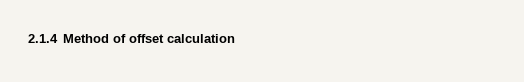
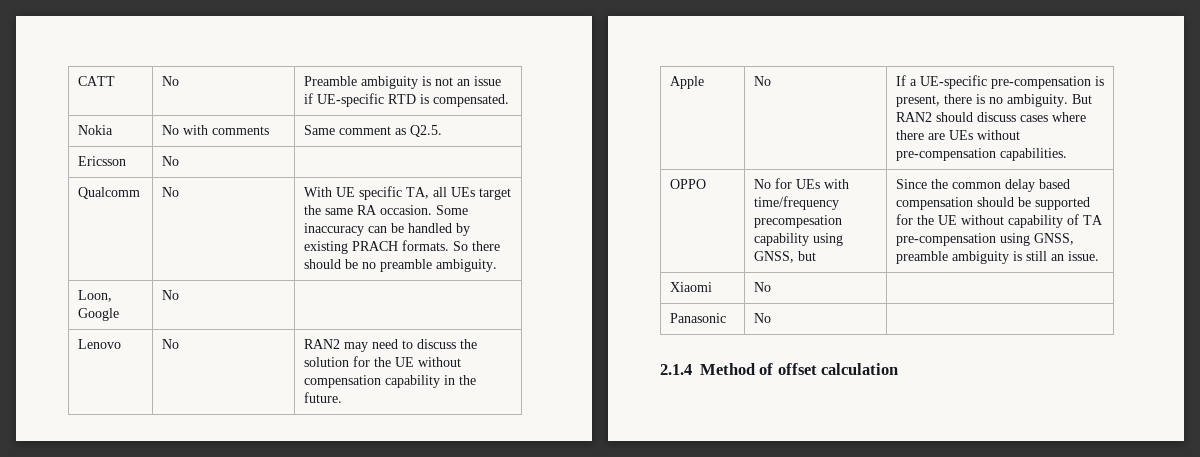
+ CATT | No | Preamble ambiguity is not an issue if UE-specific RTD is compensated.
+ Nokia | No with comments | Same comment as Q2.5.
+ Ericsson | No |
+ Qualcomm | No | With UE specific TA, all UEs target the same RA occasion. Some inaccuracy can be handled by existing PRACH formats. So there should be no preamble ambiguity.
+ Loon, Google | No |
+ Lenovo | No | RAN2 may need to discuss the solution for the UE without compensation capability in the future.
+ Apple | No | If a UE-specific pre-compensation is present, there is no ambiguity. But RAN2 should discuss cases where there are UEs without pre-compensation capabilities.
+ OPPO | No for UEs with time/frequency precompesation capability using GNSS, but | Since the common delay based compensation should be supported for the UE without capability of TA pre-compensation using GNSS, preamble ambiguity is still an issue.
+ Xiaomi | No |
+ Panasonic | No |

